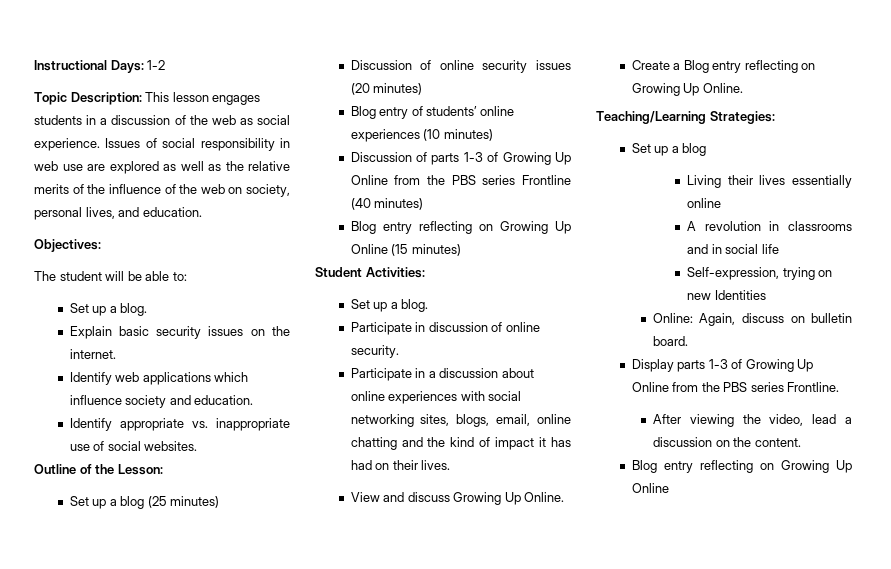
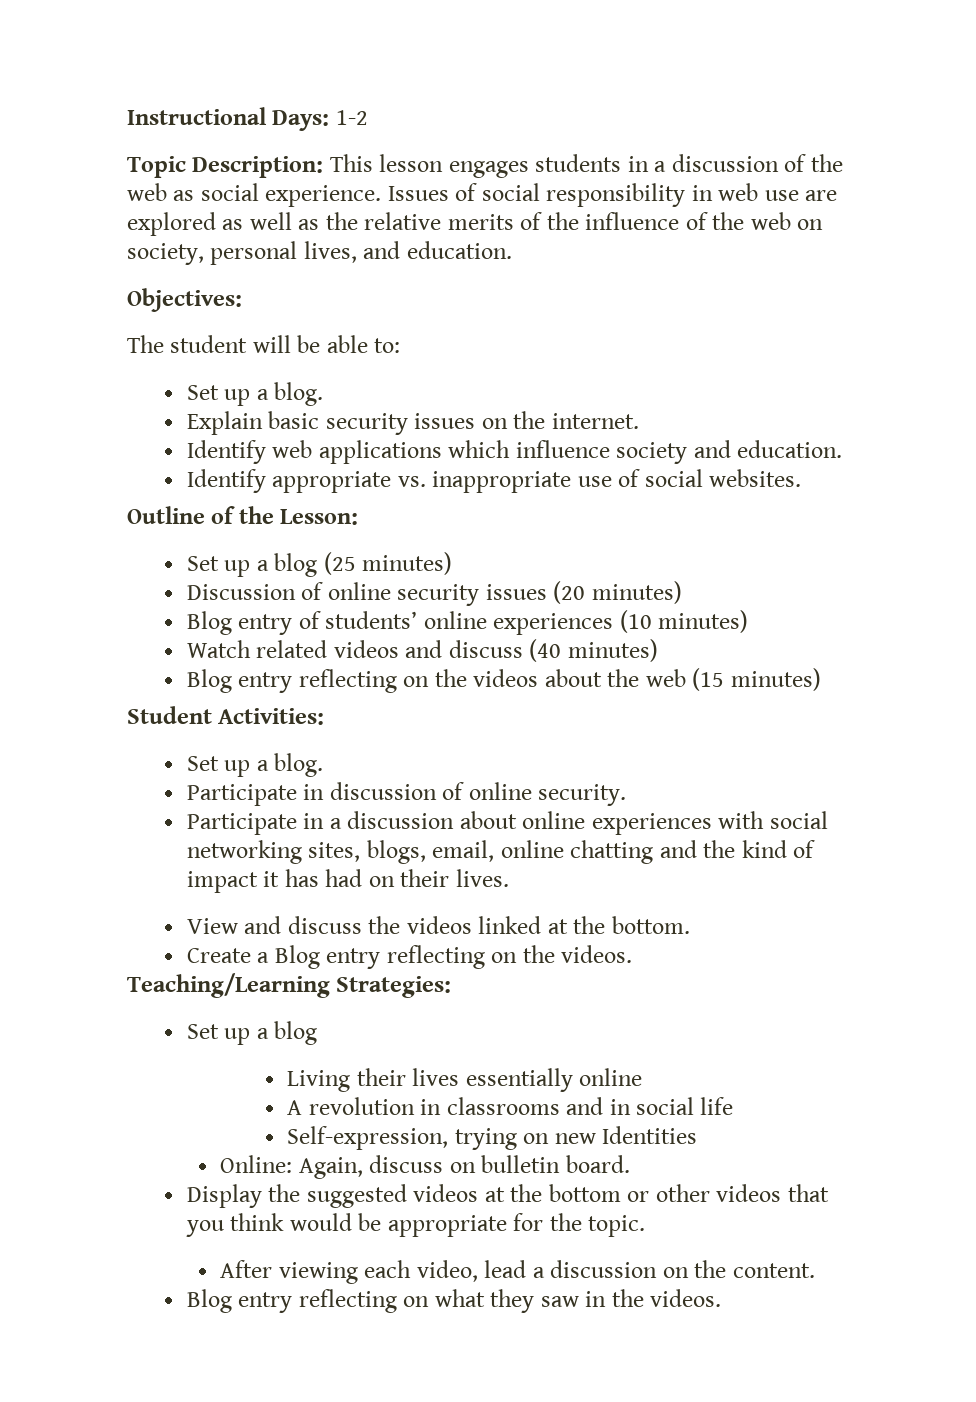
- Discussion of parts 1-3 of Growing Up Online from the PBS series Frontline (40 minutes)
+ Watch related videos and discuss (40 minutes)
- Blog entry reflecting on Growing Up Online (15 minutes)
+ Blog entry reflecting on the videos about the web (15 minutes)
- View and discuss Growing Up Online.
+ View and discuss the videos linked at the bottom.
- Create a Blog entry reflecting on Growing Up Online.
+ Create a Blog entry reflecting on the videos.
- Display parts 1-3 of Growing Up Online from the PBS series Frontline.
+ Display the suggested videos at the bottom or other videos that you think would be appropriate for the topic.
- After viewing the video, lead a discussion on the content.
- Blog entry reflecting on Growing Up Online
+ After viewing each video, lead a discussion on the content.
+ Blog entry reflecting on what they saw in the videos.

